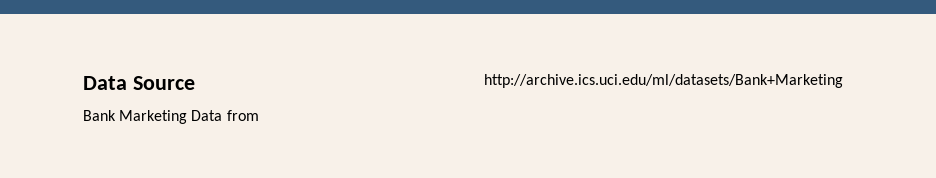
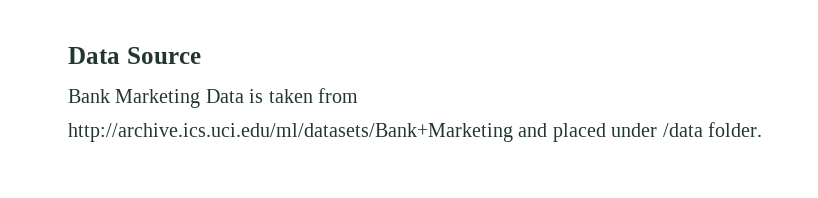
- Bank Marketing Data from http://archive.ics.uci.edu/ml/datasets/Bank+Marketing
+ Bank Marketing Data is taken from http://archive.ics.uci.edu/ml/datasets/Bank+Marketing and placed under /data folder.

